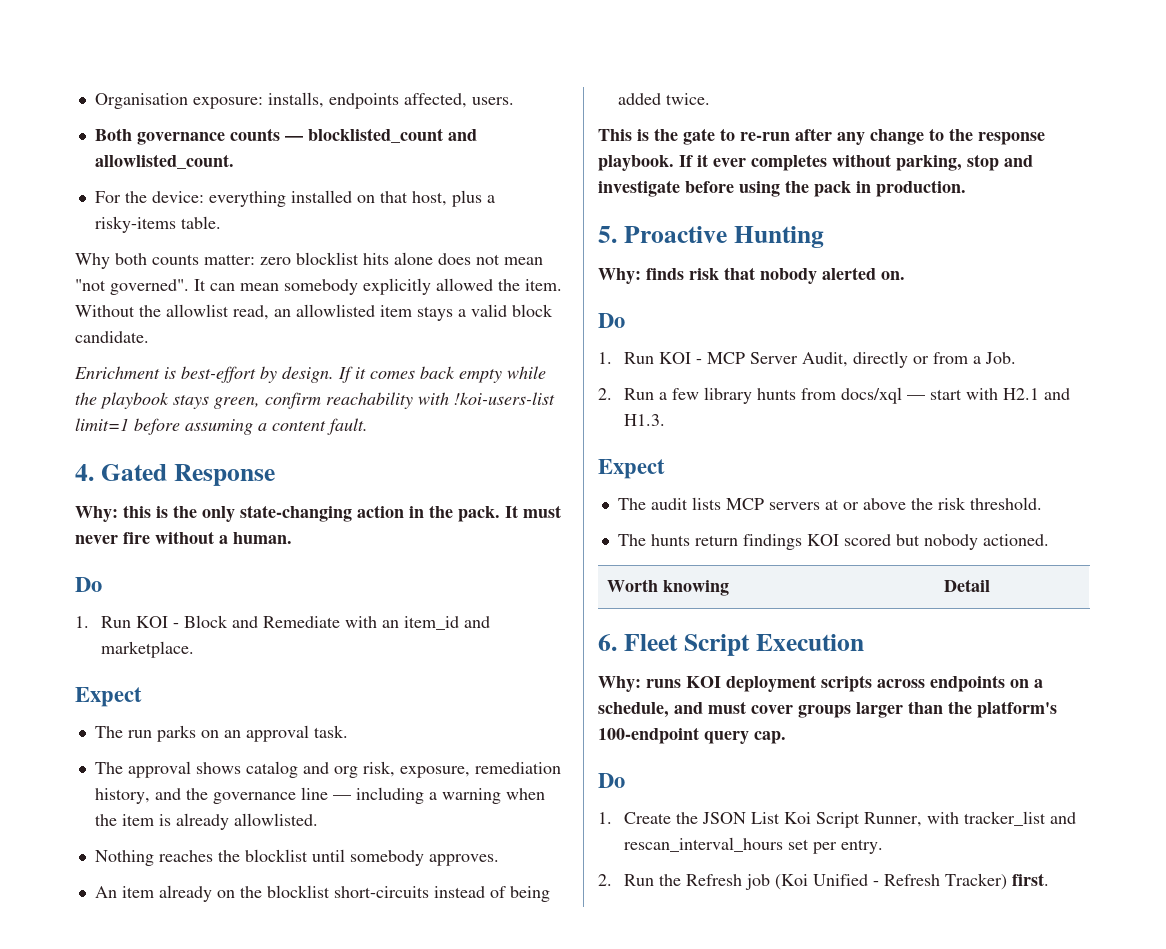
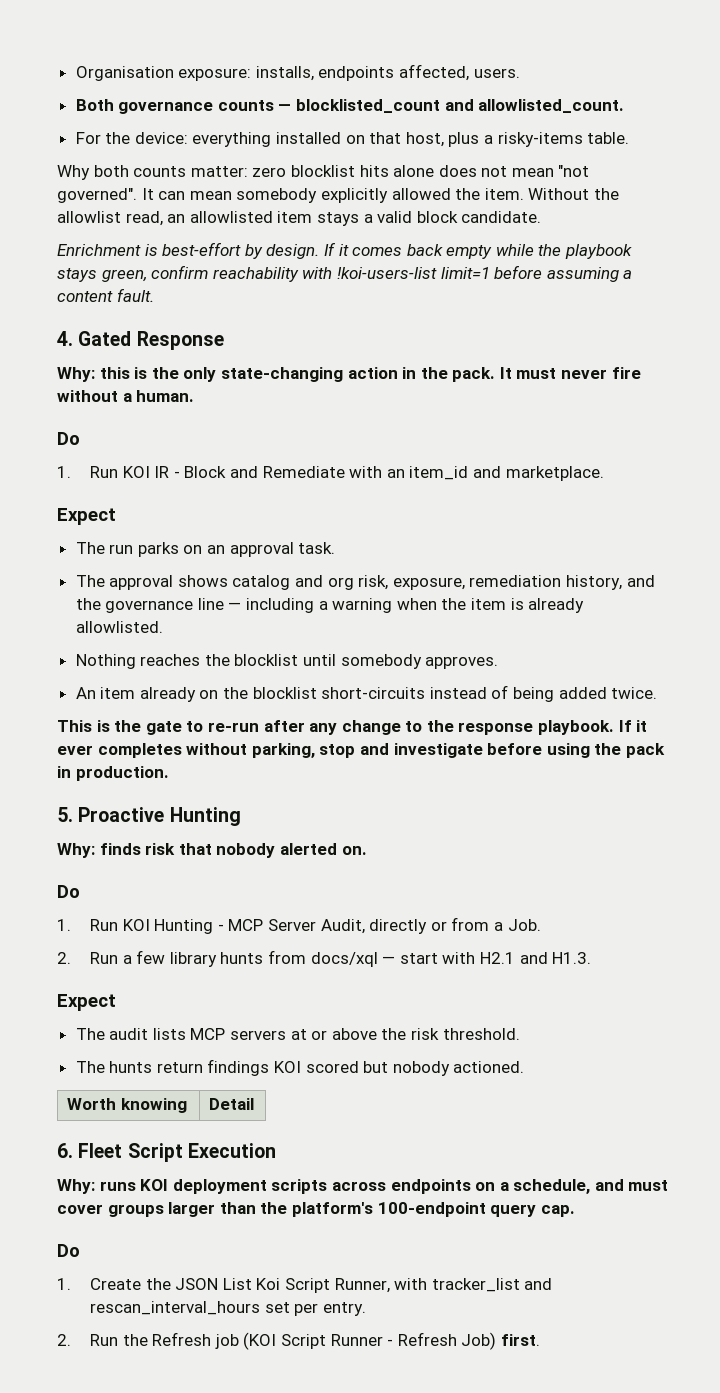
- 1. Run KOI - Block and Remediate with an item_id and marketplace.
+ 1. Run KOI IR - Block and Remediate with an item_id and marketplace.
- 1. Run KOI - MCP Server Audit, directly or from a Job.
+ 1. Run KOI Hunting - MCP Server Audit, directly or from a Job.
- 2. Run the Refresh job (Koi Unified - Refresh Tracker) first.
+ 2. Run the Refresh job (KOI Script Runner - Refresh Job) first.

